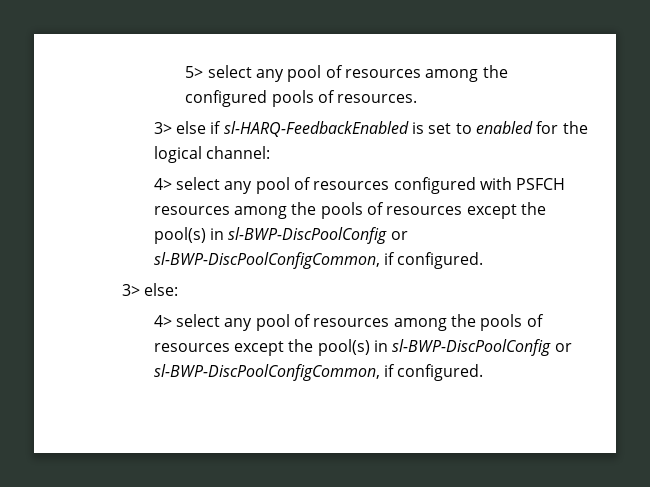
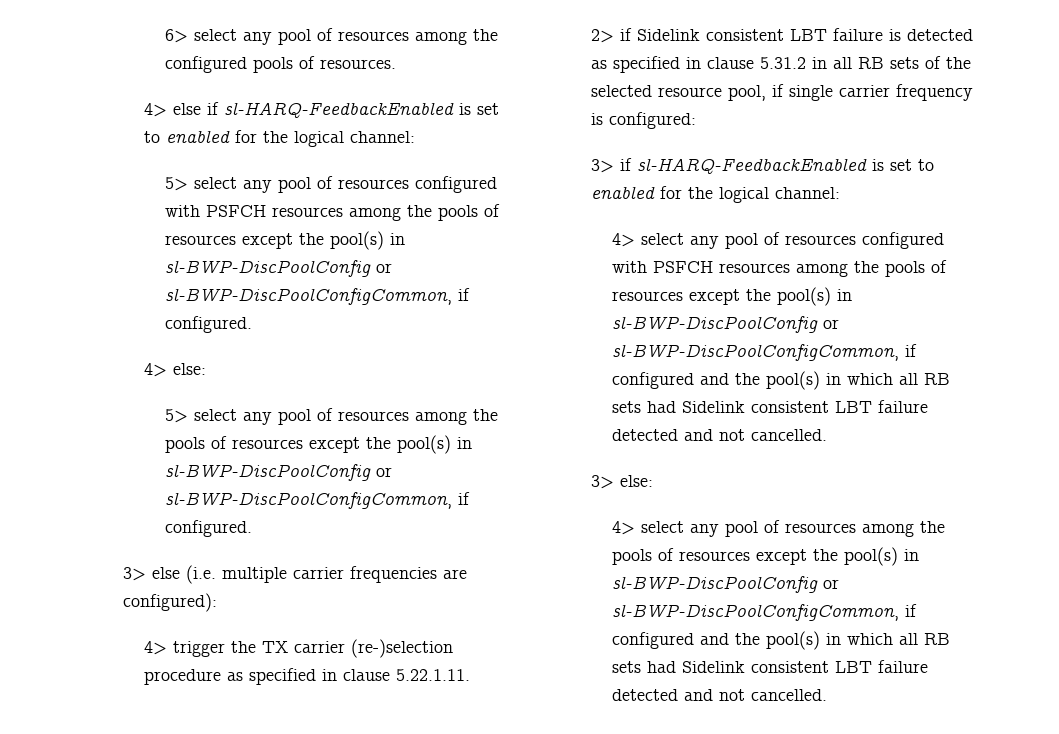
- 5> select any pool of resources among the configured pools of resources.
+ 6> select any pool of resources among the configured pools of resources.
- 3> else if sl-HARQ-FeedbackEnabled is set to enabled for the logical channel:
+ 4> else if sl-HARQ-FeedbackEnabled is set to enabled for the logical channel:
+ 5> select any pool of resources configured with PSFCH resources among the pools of resources except the pool(s) in sl-BWP-DiscPoolConfig or sl-BWP-DiscPoolConfigCommon, if configured.
+ 4> else:
+ 5> select any pool of resources among the pools of resources except the pool(s) in sl-BWP-DiscPoolConfig or sl-BWP-DiscPoolConfigCommon, if configured.
+ 3> else (i.e. multiple carrier frequencies are configured):
+ 4> trigger the TX carrier (re-)selection procedure as specified in clause 5.22.1.11.
+ 2> if Sidelink consistent LBT failure is detected as specified in clause 5.31.2 in all RB sets of the selected resource pool, if single carrier frequency is configured:
+ 3> if sl-HARQ-FeedbackEnabled is set to enabled for the logical channel:
- 4> select any pool of resources configured with PSFCH resources among the pools of resources except the pool(s) in sl-BWP-DiscPoolConfig or sl-BWP-DiscPoolConfigCommon, if configured.
+ 4> select any pool of resources configured with PSFCH resources among the pools of resources except the pool(s) in sl-BWP-DiscPoolConfig or sl-BWP-DiscPoolConfigCommon, if configured and the pool(s) in which all RB sets had Sidelink consistent LBT failure detected and not cancelled.
- 4> select any pool of resources among the pools of resources except the pool(s) in sl-BWP-DiscPoolConfig or sl-BWP-DiscPoolConfigCommon, if configured.
+ 4> select any pool of resources among the pools of resources except the pool(s) in sl-BWP-DiscPoolConfig or sl-BWP-DiscPoolConfigCommon, if configured and the pool(s) in which all RB sets had Sidelink consistent LBT failure detected and not cancelled.

